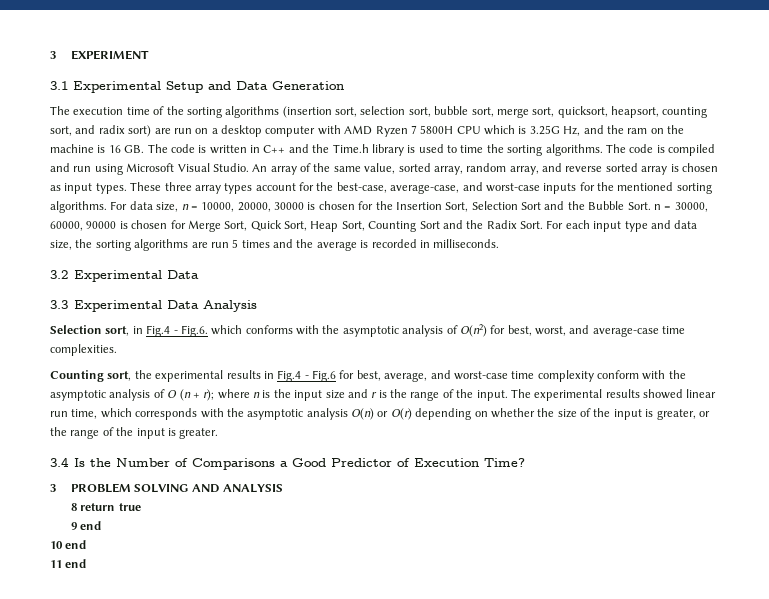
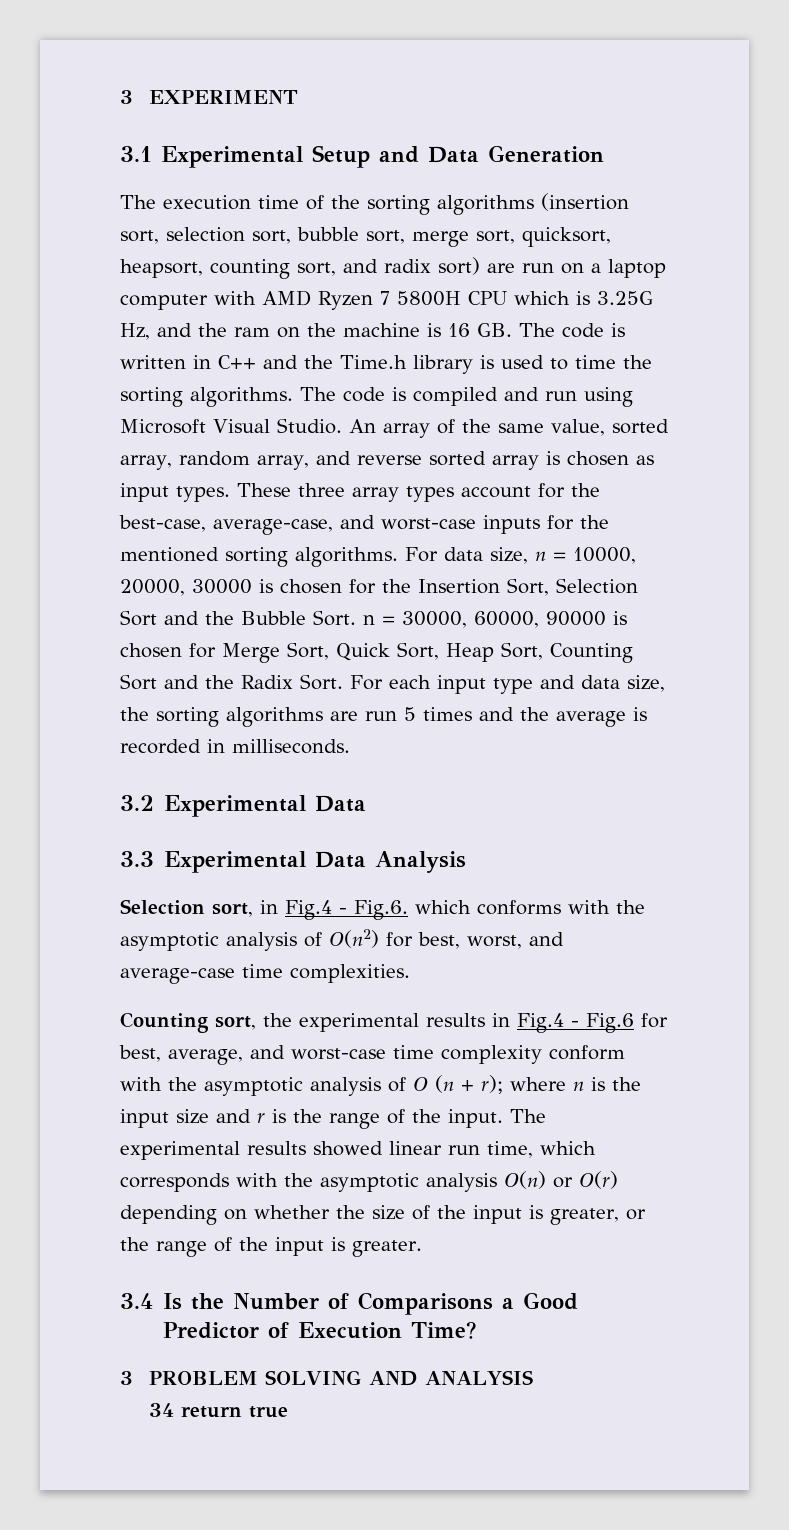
- The execution time of the sorting algorithms (insertion sort, selection sort, bubble sort, merge sort, quicksort, heapsort, counting sort, and radix sort) are run on a desktop computer with AMD Ryzen 7 5800H CPU which is 3.25G Hz, and the ram on the machine is 16 GB. The code is written in C++ and the Time.h library is used to time the sorting algorithms.
+ The execution time of the sorting algorithms (insertion sort, selection sort, bubble sort, merge sort, quicksort, heapsort, counting sort, and radix sort) are run on a laptop computer with AMD Ryzen 7 5800H CPU which is 3.25G Hz, and the ram on the machine is 16 GB. The code is written in C++ and the Time.h library is used to time the sorting algorithms.
- 8 return true
+ 34 return true
- 9 end
- 10 end
- 11 end

